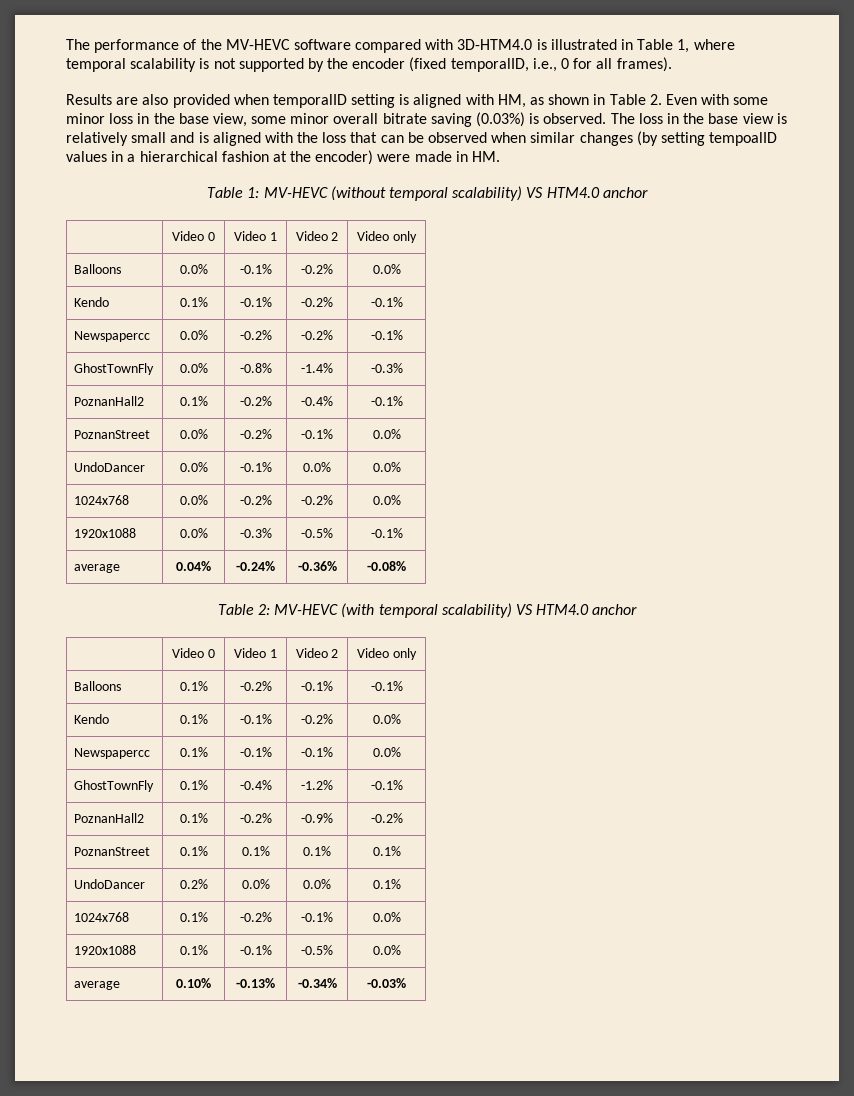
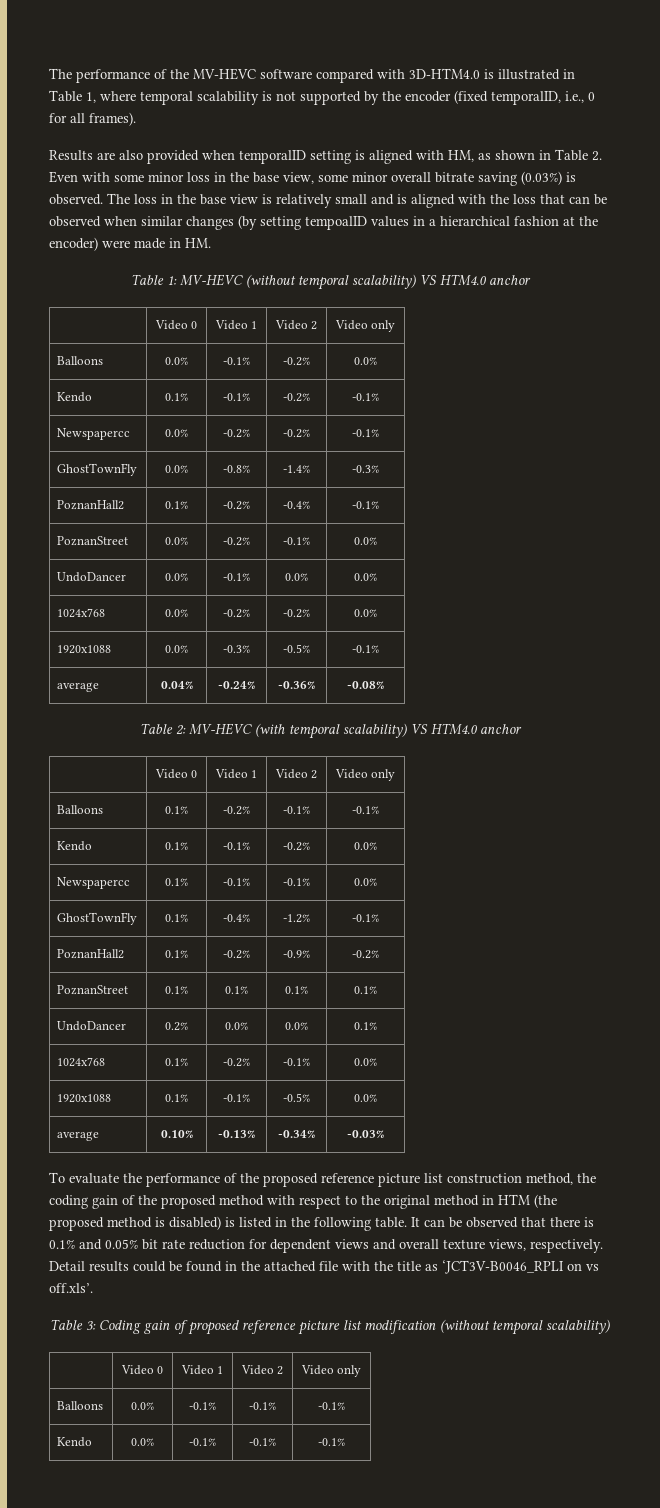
+ To evaluate the performance of the proposed reference picture list construction method, the coding gain of the proposed method with respect to the original method in HTM (the proposed method is disabled) is listed in the following table. It can be observed that there is 0.1% and 0.05% bit rate reduction for dependent views and overall texture views, respectively. Detail results could be found in the attached file with the title as ‘JCT3V-B0046_RPLI on vs off.xls’.
+ Table 3: Coding gain of proposed reference picture list modification (without temporal scalability)
+ | Video 0 | Video 1 | Video 2 | Video only
+ Balloons | 0.0% | -0.1% | -0.1% | -0.1%
+ Kendo | 0.0% | -0.1% | -0.1% | -0.1%

